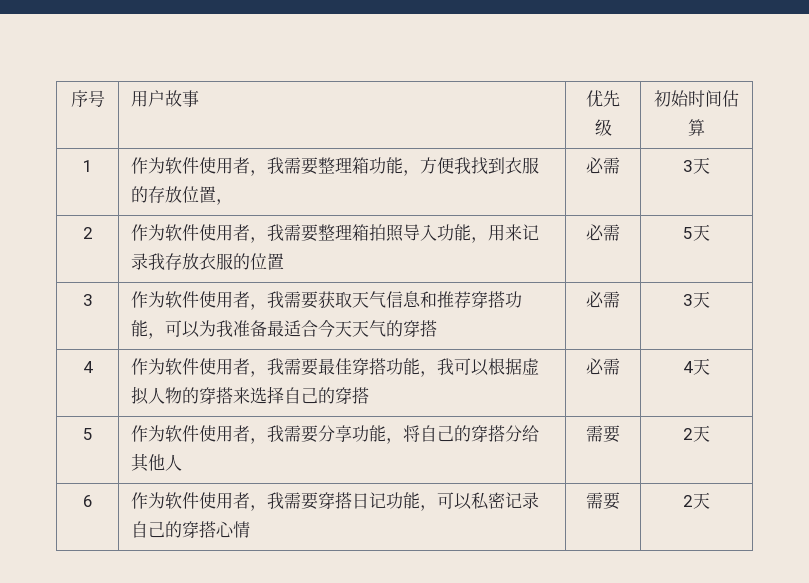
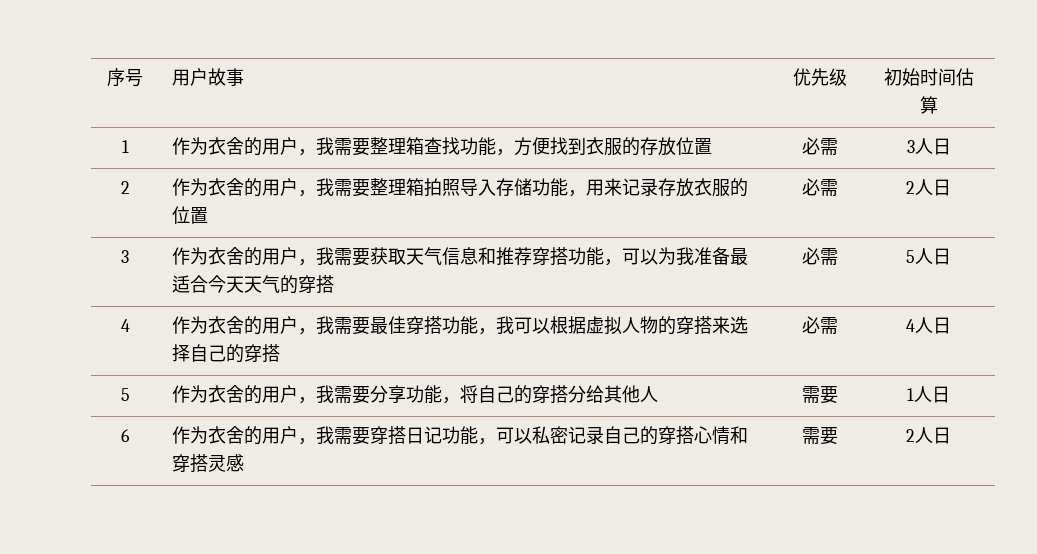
- 1 | 作为软件使用者，我需要整理箱功能，方便我找到衣服的存放位置， | 必需 | 3天
+ 1 | 作为衣舍的用户，我需要整理箱查找功能，方便找到衣服的存放位置 | 必需 | 3人日
- 2 | 作为软件使用者，我需要整理箱拍照导入功能，用来记录我存放衣服的位置 | 必需 | 5天
+ 2 | 作为衣舍的用户，我需要整理箱拍照导入存储功能，用来记录存放衣服的位置 | 必需 | 2人日
- 3 | 作为软件使用者，我需要获取天气信息和推荐穿搭功能，可以为我准备最适合今天天气的穿搭 | 必需 | 3天
+ 3 | 作为衣舍的用户，我需要获取天气信息和推荐穿搭功能，可以为我准备最适合今天天气的穿搭 | 必需 | 5人日
- 4 | 作为软件使用者，我需要最佳穿搭功能，我可以根据虚拟人物的穿搭来选择自己的穿搭 | 必需 | 4天
+ 4 | 作为衣舍的用户，我需要最佳穿搭功能，我可以根据虚拟人物的穿搭来选择自己的穿搭 | 必需 | 4人日
- 5 | 作为软件使用者，我需要分享功能，将自己的穿搭分给其他人 | 需要 | 2天
+ 5 | 作为衣舍的用户，我需要分享功能，将自己的穿搭分给其他人 | 需要 | 1人日
- 6 | 作为软件使用者，我需要穿搭日记功能，可以私密记录自己的穿搭心情 | 需要 | 2天
+ 6 | 作为衣舍的用户，我需要穿搭日记功能，可以私密记录自己的穿搭心情和穿搭灵感 | 需要 | 2人日

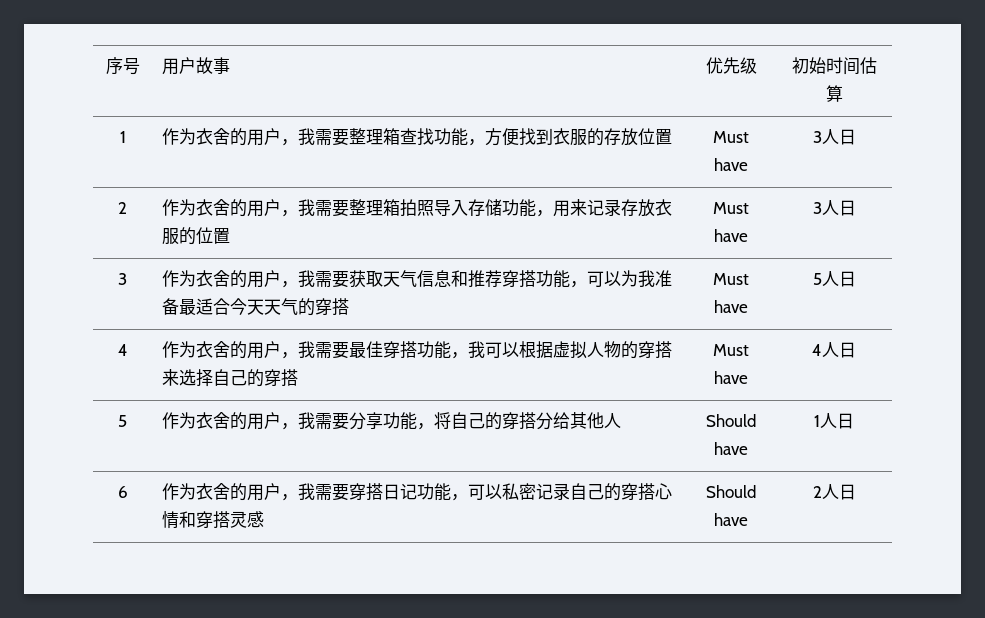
- 1 | 作为衣舍的用户，我需要整理箱查找功能，方便找到衣服的存放位置 | 必需 | 3人日
+ 1 | 作为衣舍的用户，我需要整理箱查找功能，方便找到衣服的存放位置 | Must have | 3人日
- 2 | 作为衣舍的用户，我需要整理箱拍照导入存储功能，用来记录存放衣服的位置 | 必需 | 2人日
+ 2 | 作为衣舍的用户，我需要整理箱拍照导入存储功能，用来记录存放衣服的位置 | Must have | 3人日
- 3 | 作为衣舍的用户，我需要获取天气信息和推荐穿搭功能，可以为我准备最适合今天天气的穿搭 | 必需 | 5人日
+ 3 | 作为衣舍的用户，我需要获取天气信息和推荐穿搭功能，可以为我准备最适合今天天气的穿搭 | Must have | 5人日
- 4 | 作为衣舍的用户，我需要最佳穿搭功能，我可以根据虚拟人物的穿搭来选择自己的穿搭 | 必需 | 4人日
+ 4 | 作为衣舍的用户，我需要最佳穿搭功能，我可以根据虚拟人物的穿搭来选择自己的穿搭 | Must have | 4人日
- 5 | 作为衣舍的用户，我需要分享功能，将自己的穿搭分给其他人 | 需要 | 1人日
+ 5 | 作为衣舍的用户，我需要分享功能，将自己的穿搭分给其他人 | Should have | 1人日
- 6 | 作为衣舍的用户，我需要穿搭日记功能，可以私密记录自己的穿搭心情和穿搭灵感 | 需要 | 2人日
+ 6 | 作为衣舍的用户，我需要穿搭日记功能，可以私密记录自己的穿搭心情和穿搭灵感 | Should have | 2人日

